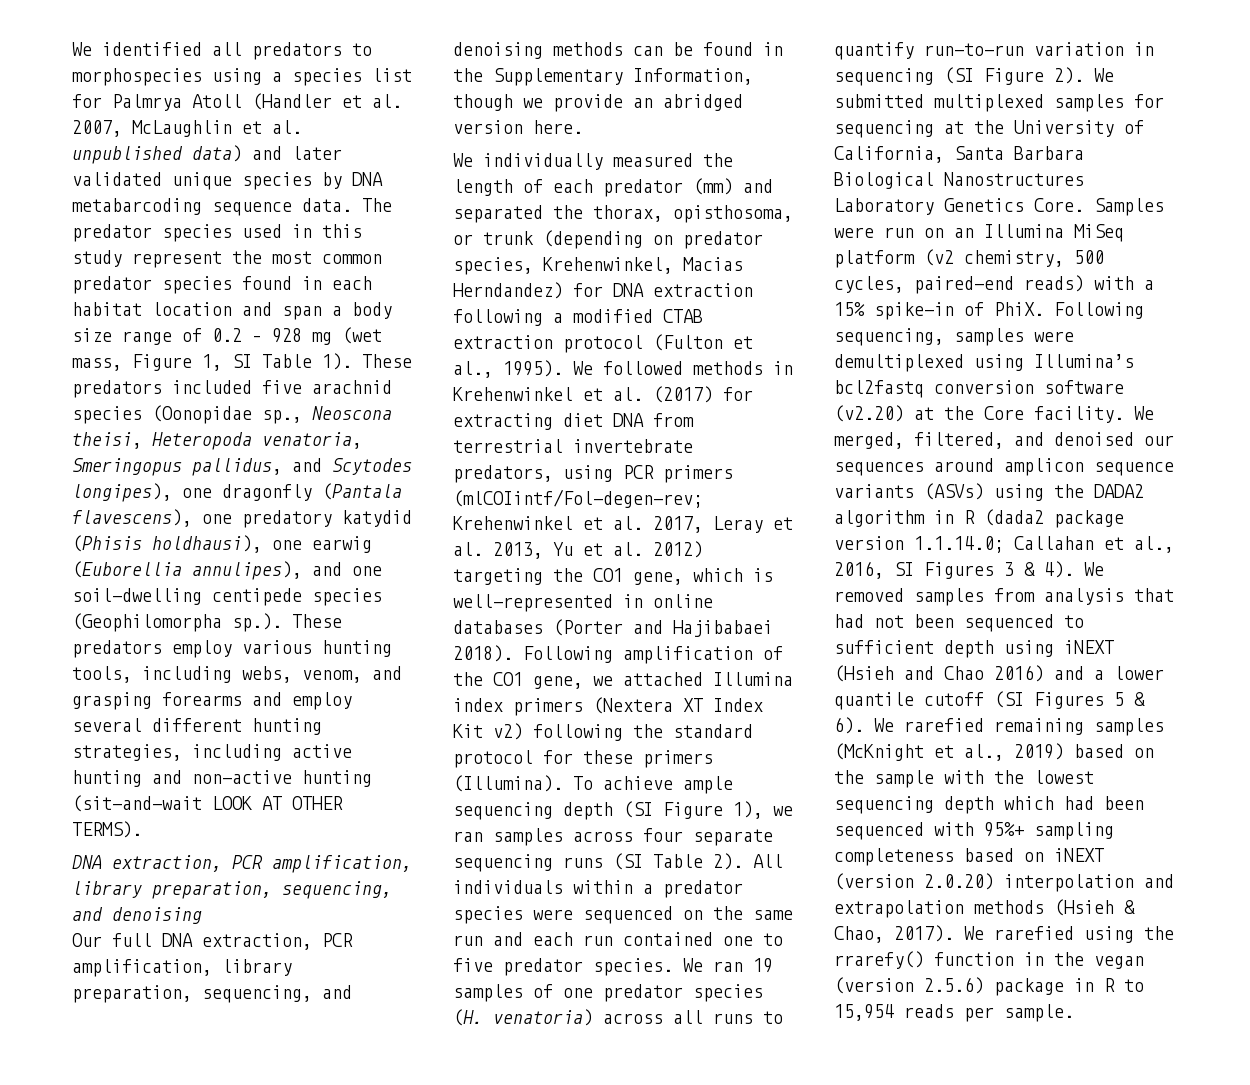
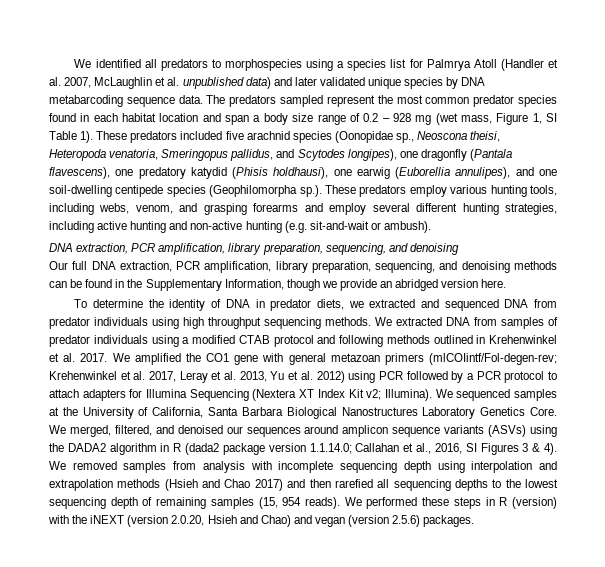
- The predator species used in this study represent the most common predator species found in each habitat location and span a body size range of 0.2 – 928 mg (wet mass, Figure 1, SI Table 1).
+ The predators sampled represent the most common predator species found in each habitat location and span a body size range of 0.2 – 928 mg (wet mass, Figure 1, SI Table 1).
- These predators included five arachnid species (Oonopidae sp., Neoscona theisi, Heteropoda venatoria, Smeringopus pallidus, and Scytodes longipes), one dragonfly (Pantala flavescens), one predatory katydid (Phisis holdhausi), one earwig (Euborellia annulipes), and one soil-dwelling centipede species (Geophilomorpha sp.). These predators employ various hunting tools, including webs, venom, and grasping forearms and employ several different hunting strategies, including active hunting and non-active hunting (sit-and-wait LOOK AT OTHER TERMS).
+ These predators included five arachnid species (Oonopidae sp., Neoscona theisi, Heteropoda venatoria, Smeringopus pallidus, and Scytodes longipes), one dragonfly (Pantala flavescens), one predatory katydid (Phisis holdhausi), one earwig (Euborellia annulipes), and one soil-dwelling centipede species (Geophilomorpha sp.). These predators employ various hunting tools, including webs, venom, and grasping forearms and employ several different hunting strategies, including active hunting and non-active hunting (e.g. sit-and-wait or ambush).
- We individually measured the length of each predator (mm) and separated the thorax, opisthosoma, or trunk (depending on predator species, Krehenwinkel, Macias Herndandez) for DNA extraction following a modified CTAB extraction protocol (Fulton et al., 1995). We followed methods in Krehenwinkel et al. (2017) for extracting diet DNA from terrestrial invertebrate predators, using PCR primers (mlCOIintf/Fol-degen-rev; Krehenwinkel et al. 2017, Leray et al. 2013, Yu et al. 2012) targeting the CO1 gene, which is well-represented in online databases (Porter and Hajibabaei 2018). Following amplification of the CO1 gene, we attached Illumina index primers (Nextera XT Index Kit v2) following the standard protocol for these primers (Illumina). To achieve ample sequencing depth (SI Figure 1), we ran samples across four separate sequencing runs (SI Table 2). All individuals within a predator species were sequenced on the same run and each run contained one to five predator species. We ran 19 samples of one predator species (H. venatoria) across all runs to quantify run-to-run variation in sequencing (SI Figure 2). We submitted multiplexed samples for sequencing at the University of California, Santa Barbara Biological Nanostructures Laboratory Genetics Core.
+ To determine the identity of DNA in predator diets, we extracted and sequenced DNA from predator individuals using high throughput sequencing methods. We extracted DNA from samples of predator individuals using a modified CTAB protocol and following methods outlined in Krehenwinkel et al. 2017. We amplified the CO1 gene with general metazoan primers (mlCOIintf/Fol-degen-rev; Krehenwinkel et al. 2017, Leray et al. 2013, Yu et al. 2012) using PCR followed by a PCR protocol to attach adapters for Illumina Sequencing (Nextera XT Index Kit v2; Illumina). We sequenced samples at the University of California, Santa Barbara Biological Nanostructures Laboratory Genetics Core.
- Samples were run on an Illumina MiSeq platform (v2 chemistry, 500 cycles, paired-end reads) with a 15% spike-in of PhiX. Following sequencing, samples were demultiplexed using Illumina’s bcl2fastq conversion software (v2.20) at the Core facility.
- We removed samples from analysis that had not been sequenced to sufficient depth using iNEXT (Hsieh and Chao 2016) and a lower quantile cutoff (SI Figures 5 & 6). We rarefied remaining samples (McKnight et al., 2019) based on the sample with the lowest sequencing depth which had been sequenced with 95%+ sampling completeness based on iNEXT (version 2.0.20) interpolation and extrapolation methods (Hsieh & Chao, 2017). We rarefied using the rrarefy() function in the vegan (version 2.5.6) package in R to 15,954 reads per sample.
+ We removed samples from analysis with incomplete sequencing depth using interpolation and extrapolation methods (Hsieh and Chao 2017) and then rarefied all sequencing depths to the lowest sequencing depth of remaining samples (15, 954 reads). We performed these steps in R (version) with the iNEXT (version 2.0.20, Hsieh and Chao) and vegan (version 2.5.6) packages.

